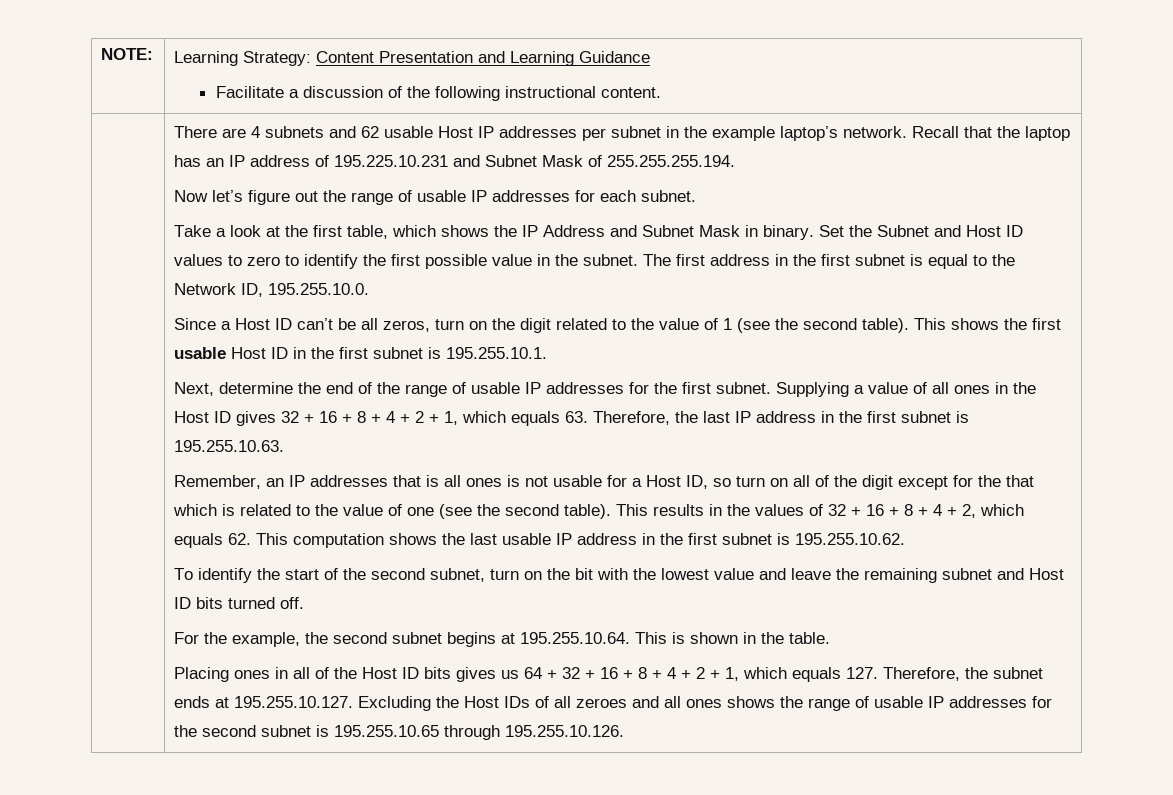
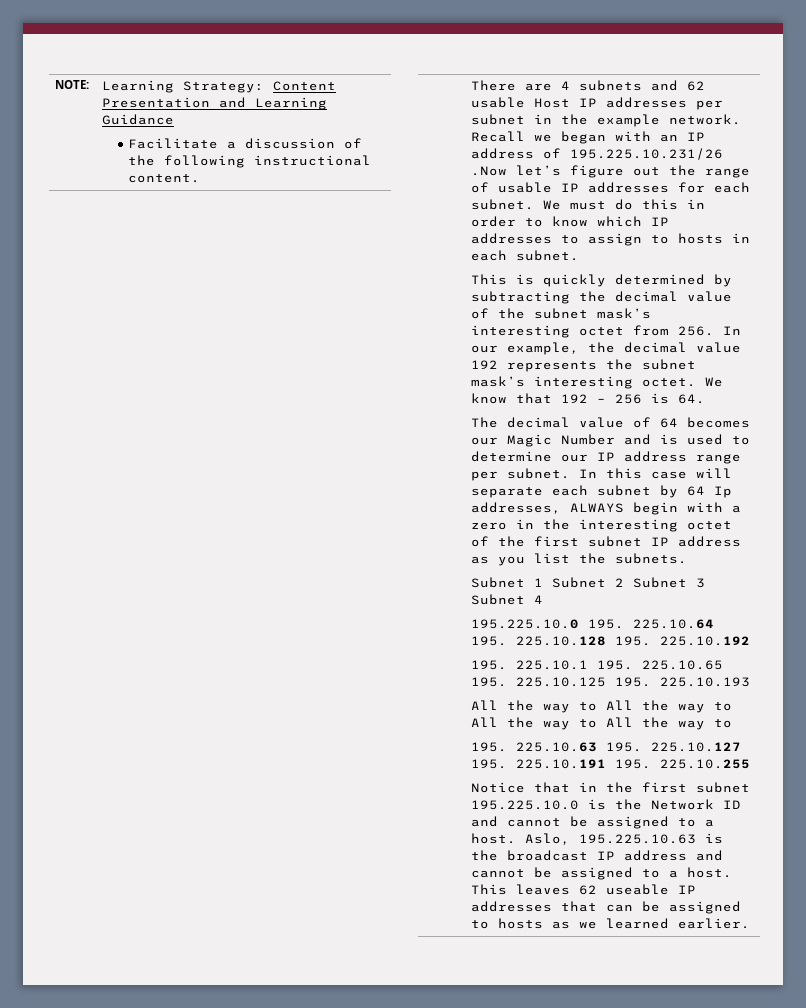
- There are 4 subnets and 62 usable Host IP addresses per subnet in the example laptop’s network.
+ There are 4 subnets and 62 usable Host IP addresses per subnet in the example network.
- Recall that the laptop has an IP address of 195.225.10.231 and Subnet Mask of 255.255.255.194.
- Now let’s figure out the range of usable IP addresses for each subnet.
- Take a look at the first table, which shows the IP Address and Subnet Mask in binary. Set the Subnet and Host ID values to zero to identify the first possible value in the subnet. The first address in the first subnet is equal to the Network ID, 195.255.10.0.
- Since a Host ID can’t be all zeros, turn on the digit related to the value of 1 (see the second table). This shows the first usable Host ID in the first subnet is 195.255.10.1.
- Next, determine the end of the range of usable IP addresses for the first subnet. Supplying a value of all ones in the Host ID gives 32 + 16 + 8 + 4 + 2 + 1, which equals 63. Therefore, the last IP address in the first subnet is 195.255.10.63.
- Remember, an IP addresses that is all ones is not usable for a Host ID, so turn on all of the digit except for the that which is related to the value of one (see the second table). This results in the values of 32 + 16 + 8 + 4 + 2, which equals 62. This computation shows the last usable IP address in the first subnet is 195.255.10.62.
- To identify the start of the second subnet, turn on the bit with the lowest value and leave the remaining subnet and Host ID bits turned off.
- For the example, the second subnet begins at 195.255.10.64. This is shown in the table.
- Placing ones in all of the Host ID bits gives us 64 + 32 + 16 + 8 + 4 + 2 + 1, which equals 127. Therefore, the subnet ends at 195.255.10.127. Excluding the Host IDs of all zeroes and all ones shows the range of usable IP addresses for the second subnet is 195.255.10.65 through 195.255.10.126.
+ Recall we began with an IP address of 195.225.10.231/26 .Now let’s figure out the range of usable IP addresses for each subnet. We must do this in order to know which IP addresses to assign to hosts in each subnet.
+ This is quickly determined by subtracting the decimal value of the subnet mask’s interesting octet from 256. In our example, the decimal value 192 represents the subnet mask’s interesting octet. We know that 192 – 256 is 64.
+ The decimal value of 64 becomes our Magic Number and is used to determine our IP address range per subnet. In this case will separate each subnet by 64 Ip addresses, ALWAYS begin with a zero in the interesting octet of the first subnet IP address as you list the subnets.
+ Subnet 1 Subnet 2 Subnet 3 Subnet 4
+ 195.225.10.0 195. 225.10.64 195. 225.10.128 195. 225.10.192
+ 195. 225.10.1 195. 225.10.65 195. 225.10.125 195. 225.10.193
+ All the way to All the way to All the way to All the way to
+ 195. 225.10.63 195. 225.10.127 195. 225.10.191 195. 225.10.255
+ Notice that in the first subnet 195.225.10.0 is the Network ID and cannot be assigned to a host. Aslo, 195.225.10.63 is the broadcast IP address and cannot be assigned to a host. This leaves 62 useable IP addresses that can be assigned to hosts as we learned earlier.

